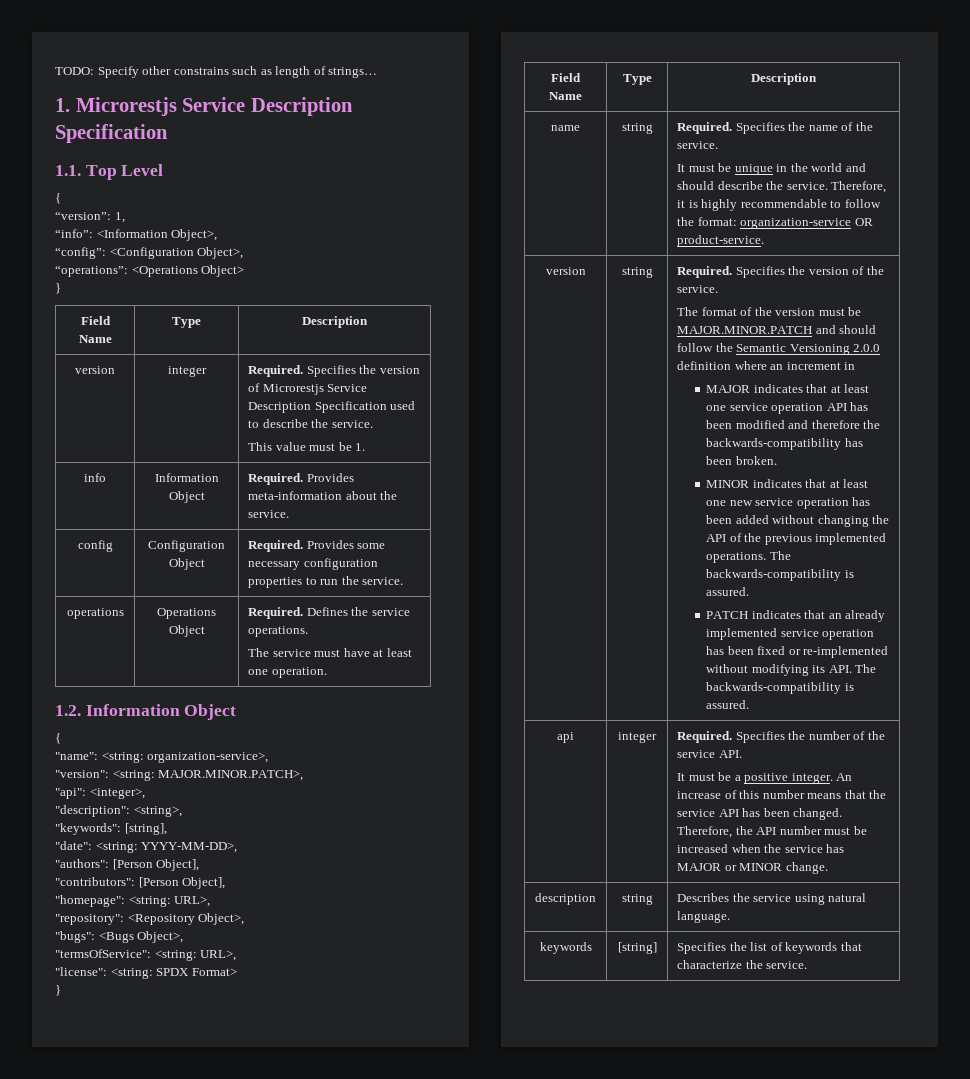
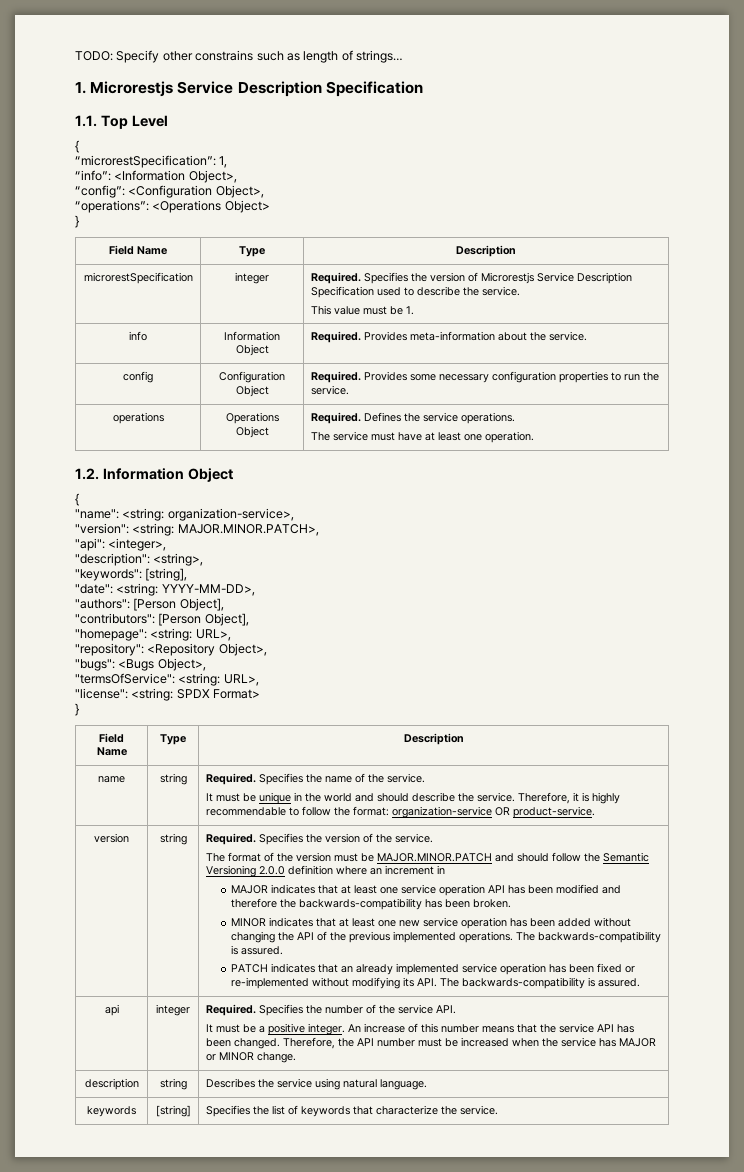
- “version”: 1,
+ “microrestSpecification”: 1,
- version | integer | Required. Specifies the version of Microrestjs Service Description Specification used to describe the service.
+ microrestSpecification | integer | Required. Specifies the version of Microrestjs Service Description Specification used to describe the service.

